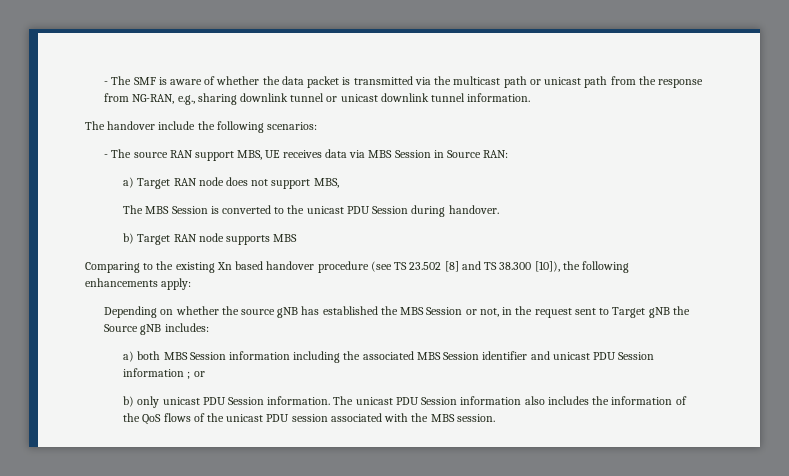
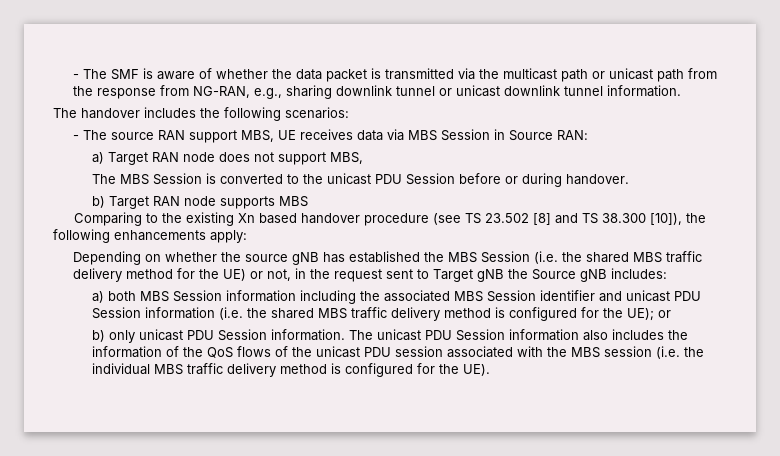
- The handover include the following scenarios:
+ The handover includes the following scenarios:
- The MBS Session is converted to the unicast PDU Session during handover.
+ The MBS Session is converted to the unicast PDU Session before or during handover.
- Depending on whether the source gNB has established the MBS Session or not, in the request sent to Target gNB the Source gNB includes:
+ Depending on whether the source gNB has established the MBS Session (i.e. the shared MBS traffic delivery method for the UE) or not, in the request sent to Target gNB the Source gNB includes:
- a) both MBS Session information including the associated MBS Session identifier and unicast PDU Session information ; or
+ a) both MBS Session information including the associated MBS Session identifier and unicast PDU Session information (i.e. the shared MBS traffic delivery method is configured for the UE); or
- The unicast PDU Session information also includes the information of the QoS flows of the unicast PDU session associated with the MBS session.
+ The unicast PDU Session information also includes the information of the QoS flows of the unicast PDU session associated with the MBS session (i.e. the individual MBS traffic delivery method is configured for the UE).

